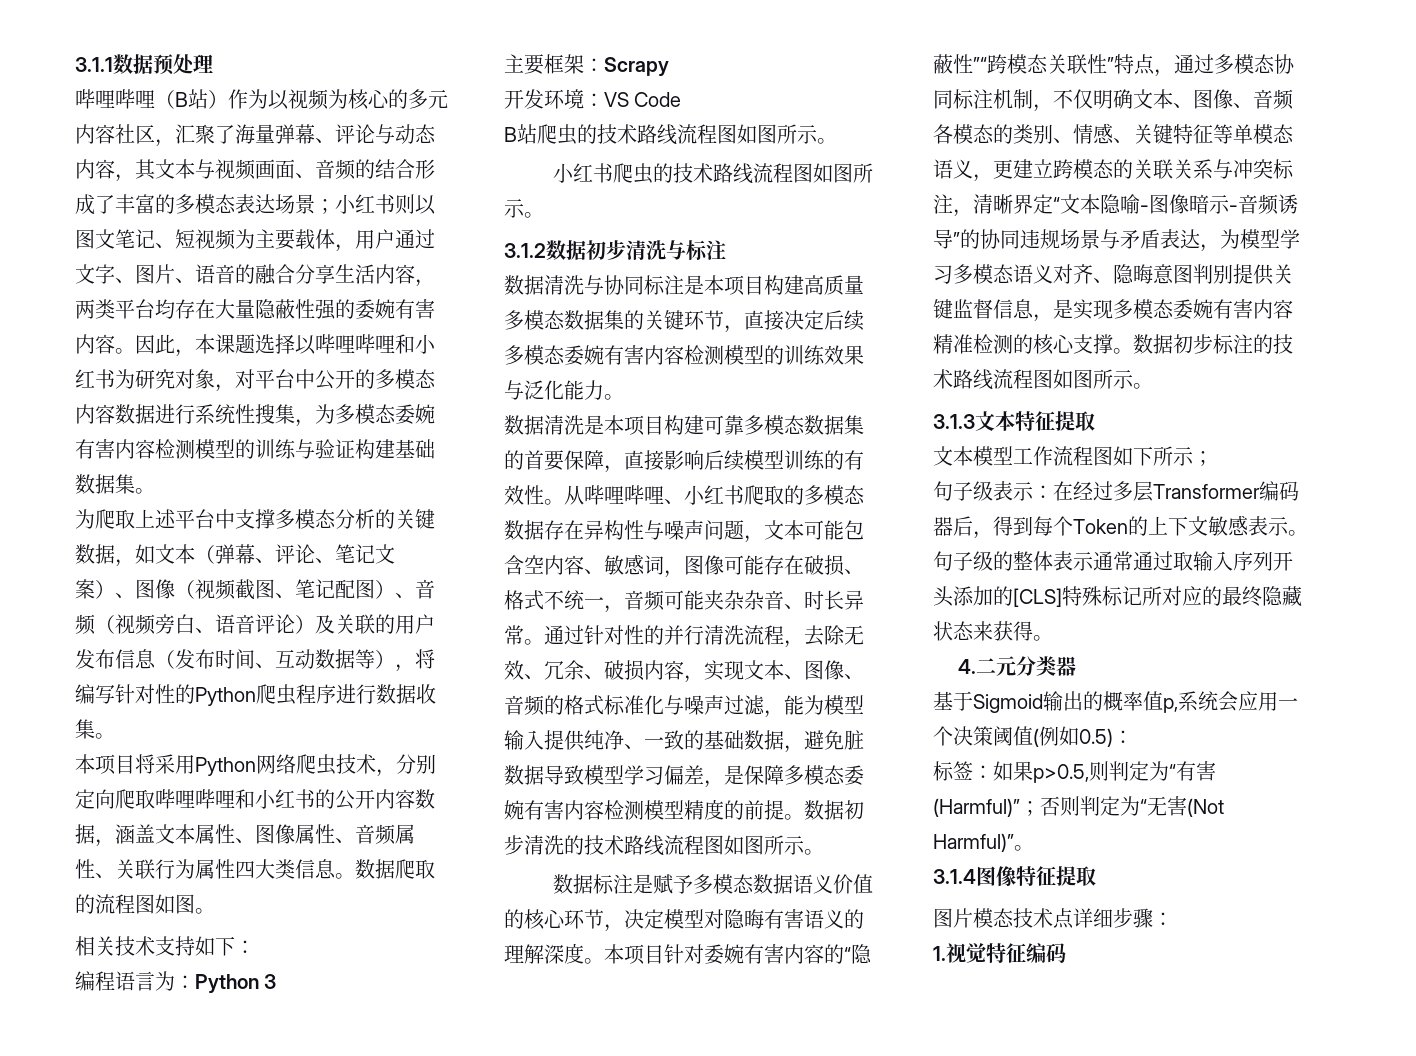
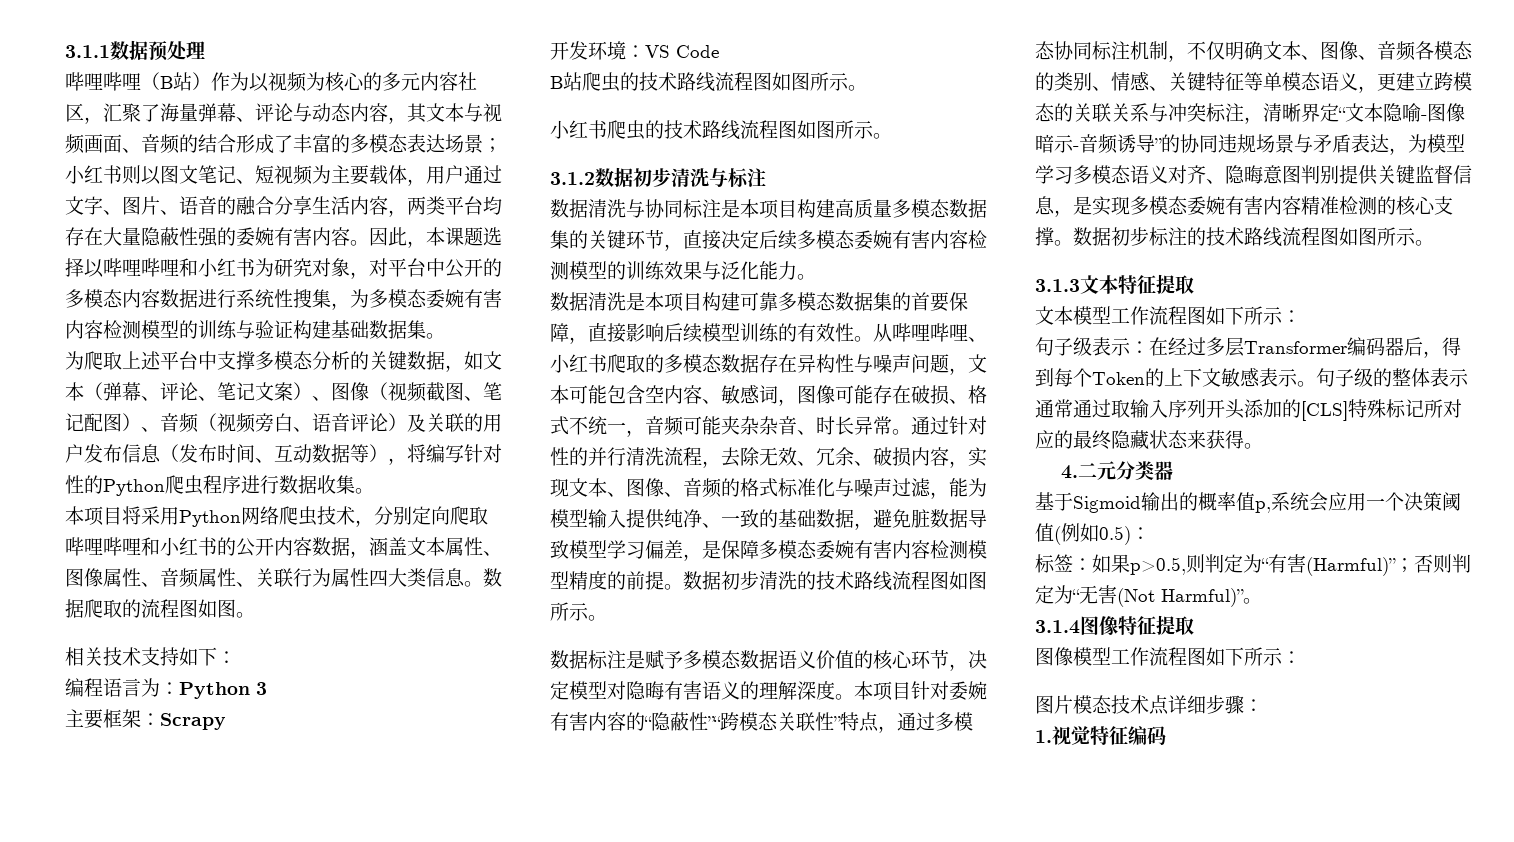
- 文本模型工作流程图如下所示；
+ 文本模型工作流程图如下所示：
+ 图像模型工作流程图如下所示：

